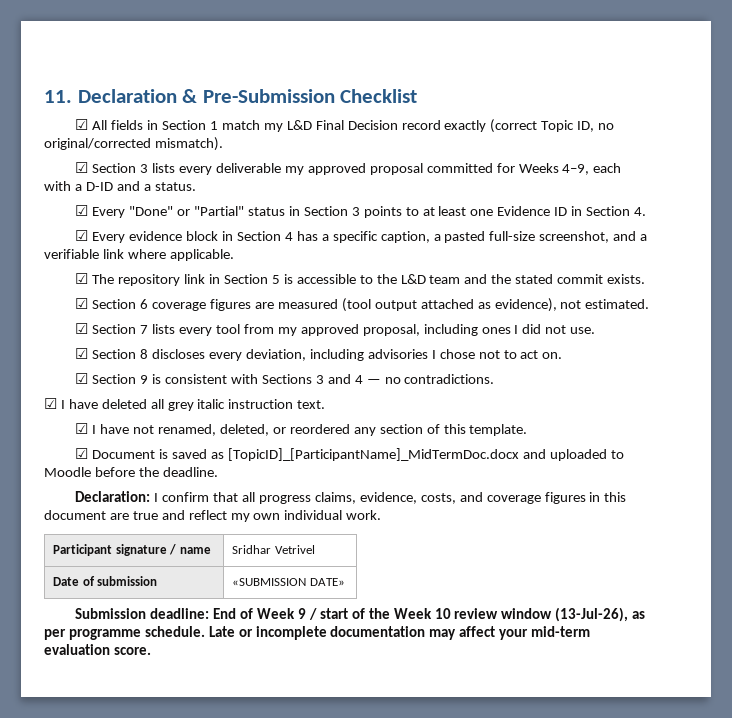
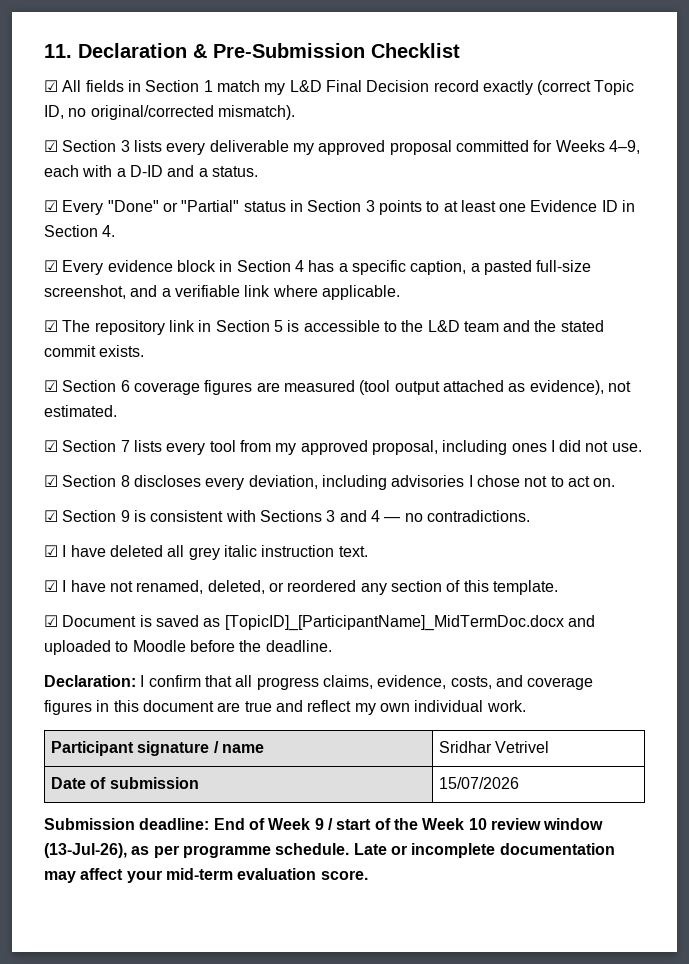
- Date of submission | «SUBMISSION DATE»
+ Date of submission | 15/07/2026

